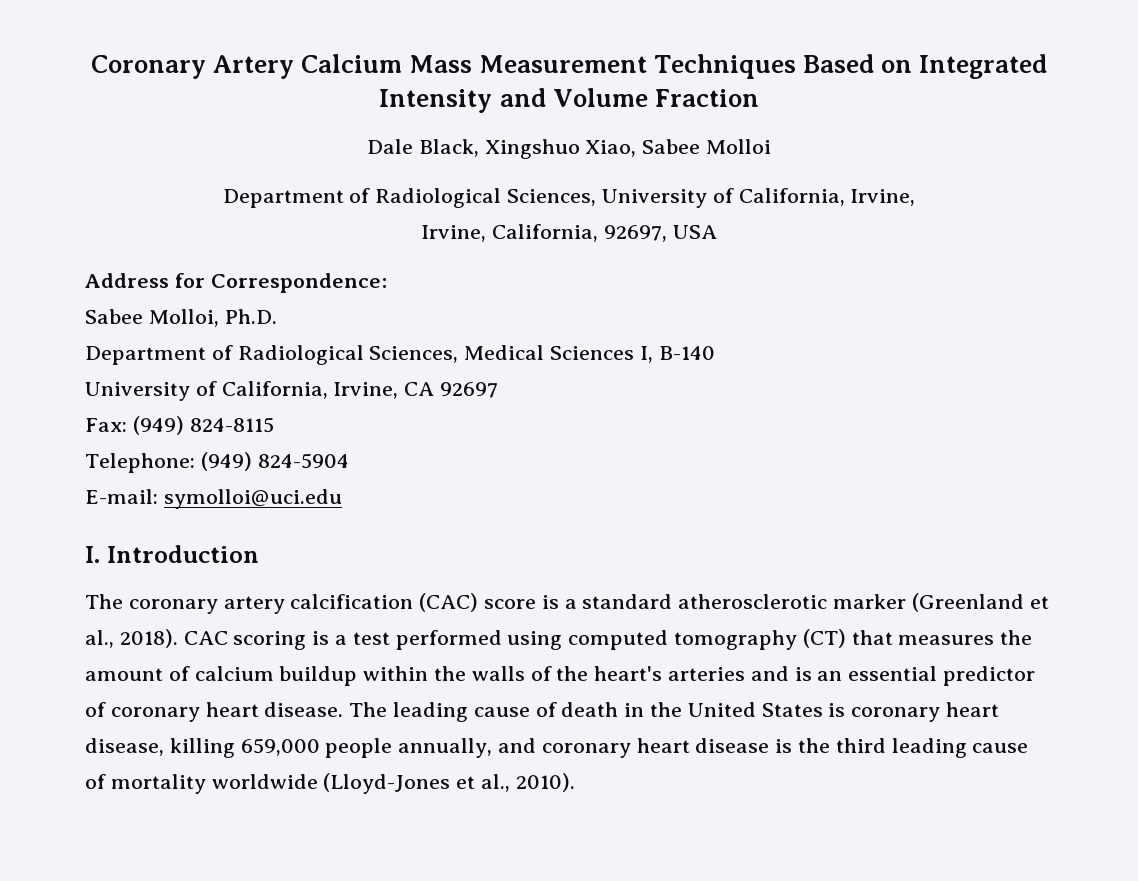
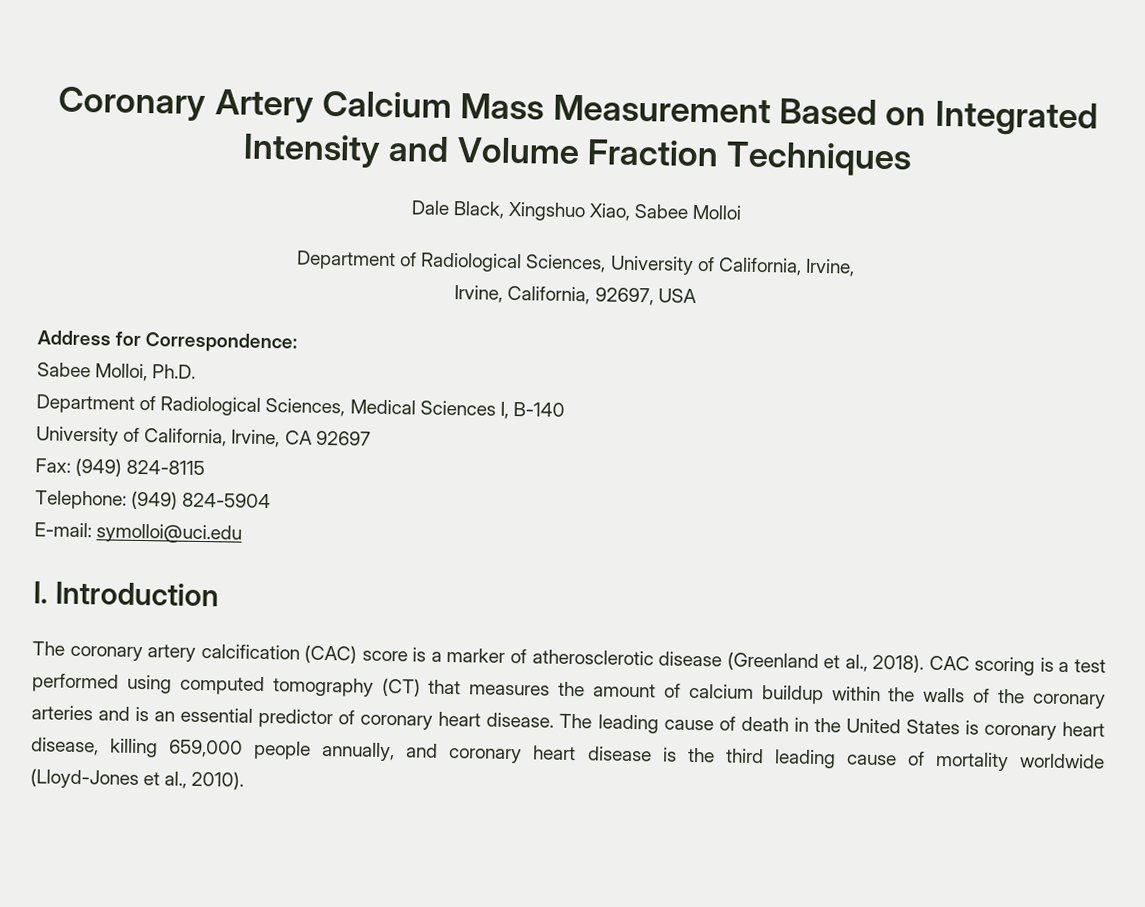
- Coronary Artery Calcium Mass Measurement Techniques Based on Integrated Intensity and Volume Fraction
+ Coronary Artery Calcium Mass Measurement Based on Integrated Intensity and Volume Fraction Techniques
- The coronary artery calcification (CAC) score is a standard atherosclerotic marker (Greenland et al., 2018).
+ The coronary artery calcification (CAC) score is a marker of atherosclerotic disease (Greenland et al., 2018).
- CAC scoring is a test performed using computed tomography (CT) that measures the amount of calcium buildup within the walls of the heart's arteries and is an essential predictor of coronary heart disease.
+ CAC scoring is a test performed using computed tomography (CT) that measures the amount of calcium buildup within the walls of the coronary arteries and is an essential predictor of coronary heart disease.

